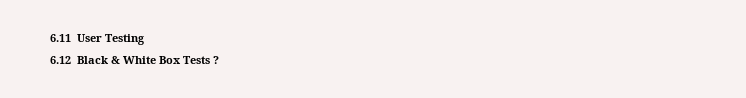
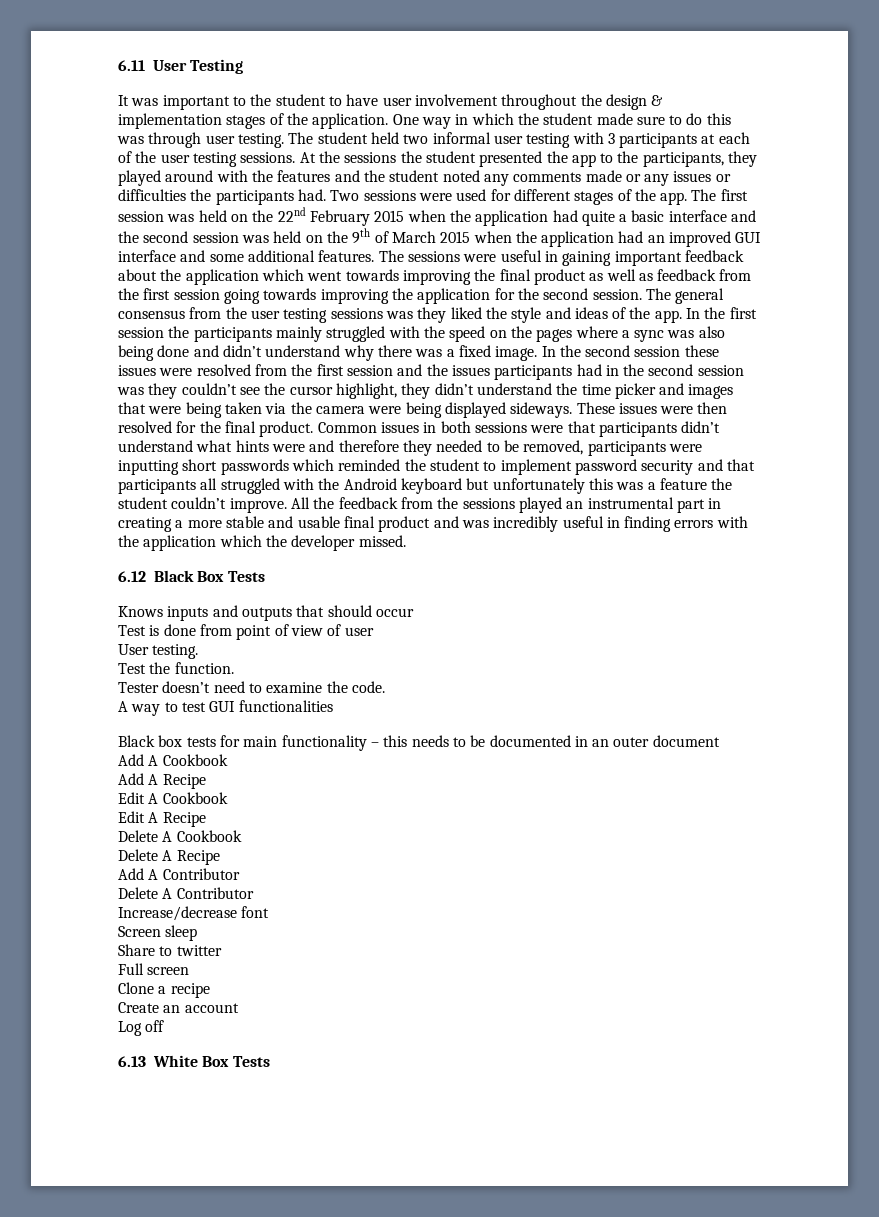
- 6.12 Black & White Box Tests ?
+ It was important to the student to have user involvement throughout the design & implementation stages of the application. One way in which the student made sure to do this was through user testing. The student held two informal user testing with 3 participants at each of the user testing sessions. At the sessions the student presented the app to the participants, they played around with the features and the student noted any comments made or any issues or difficulties the participants had. Two sessions were used for different stages of the app. The first session was held on the 22nd February 2015 when the application had quite a basic interface and the second session was held on the 9th of March 2015 when the application had an improved GUI interface and some additional features. The sessions were useful in gaining important feedback about the application which went towards improving the final product as well as feedback from the first session going towards improving the application for the second session. The general consensus from the user testing sessions was they liked the style and ideas of the app. In the first session the participants mainly struggled with the speed on the pages where a sync was also being done and didn’t understand why there was a fixed image. In the second session these issues were resolved from the first session and the issues participants had in the second session was they couldn’t see the cursor highlight, they didn’t understand the time picker and images that were being taken via the camera were being displayed sideways. These issues were then resolved for the final product. Common issues in both sessions were that participants didn’t understand what hints were and therefore they needed to be removed, participants were inputting short passwords which reminded the student to implement password security and that participants all struggled with the Android keyboard but unfortunately this was a feature the student couldn’t improve. All the feedback from the sessions played an instrumental part in creating a more stable and usable final product and was incredibly useful in finding errors with the application which the developer missed.
+ 6.12 Black Box Tests
+ Knows inputs and outputs that should occur
+ Test is done from point of view of user
+ User testing.
+ Test the function.
+ Tester doesn’t need to examine the code.
+ A way to test GUI functionalities
+ Black box tests for main functionality – this needs to be documented in an outer document
+ Add A Cookbook
+ Add A Recipe
+ Edit A Cookbook
+ Edit A Recipe
+ Delete A Cookbook
+ Delete A Recipe
+ Add A Contributor
+ Delete A Contributor
+ Increase/decrease font
+ Screen sleep
+ Share to twitter
+ Full screen
+ Clone a recipe
+ Create an account
+ Log off
+ 6.13 White Box Tests

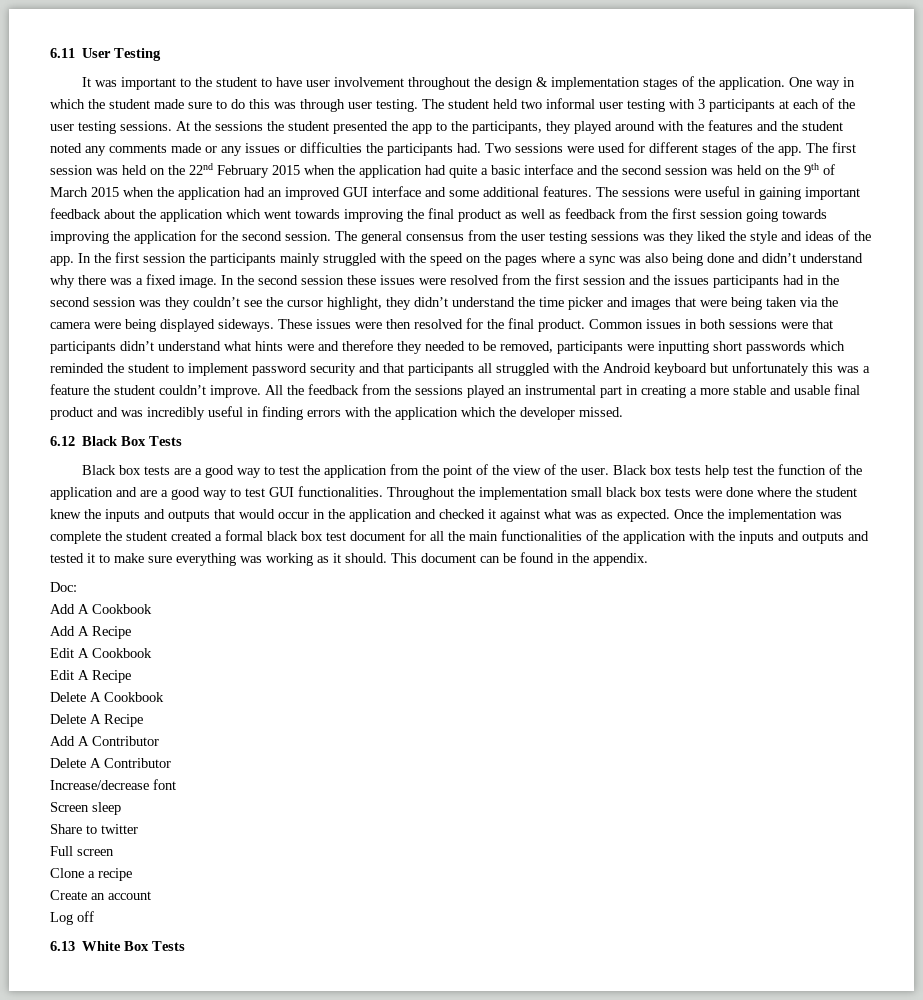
- Knows inputs and outputs that should occur
- Test is done from point of view of user
- User testing.
- Test the function.
- Tester doesn’t need to examine the code.
- A way to test GUI functionalities
- Black box tests for main functionality – this needs to be documented in an outer document
+ Black box tests are a good way to test the application from the point of the view of the user. Black box tests help test the function of the application and are a good way to test GUI functionalities. Throughout the implementation small black box tests were done where the student knew the inputs and outputs that would occur in the application and checked it against what was as expected. Once the implementation was complete the student created a formal black box test document for all the main functionalities of the application with the inputs and outputs and tested it to make sure everything was working as it should. This document can be found in the appendix.
+ Doc:

